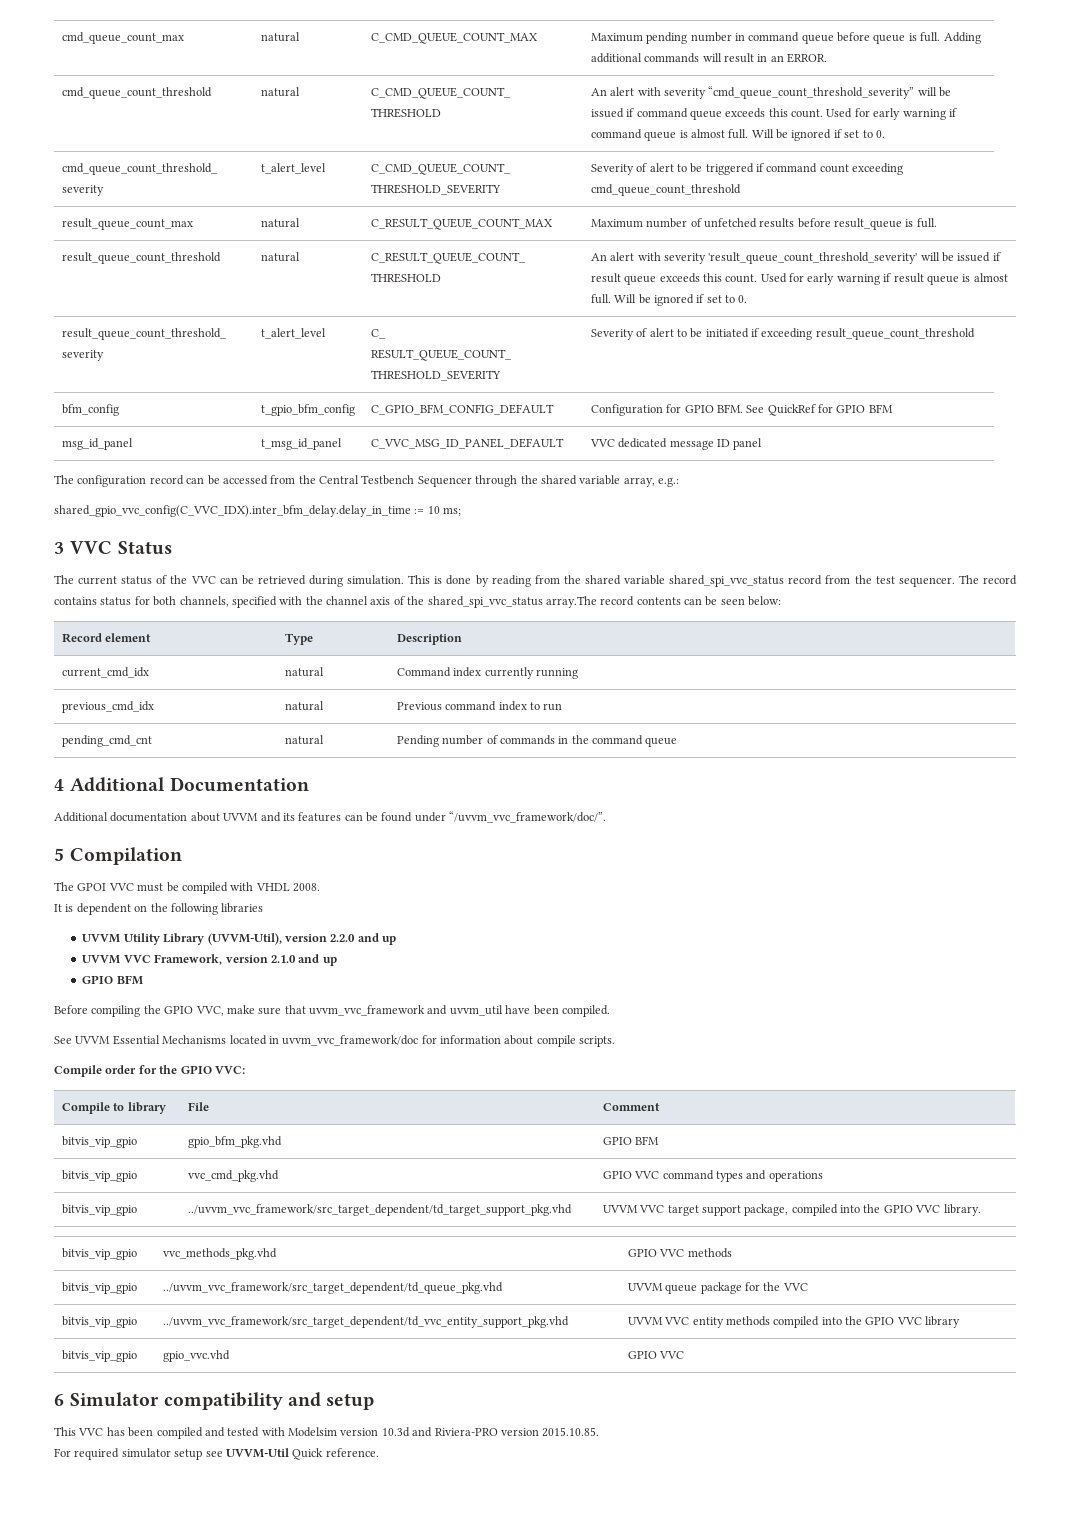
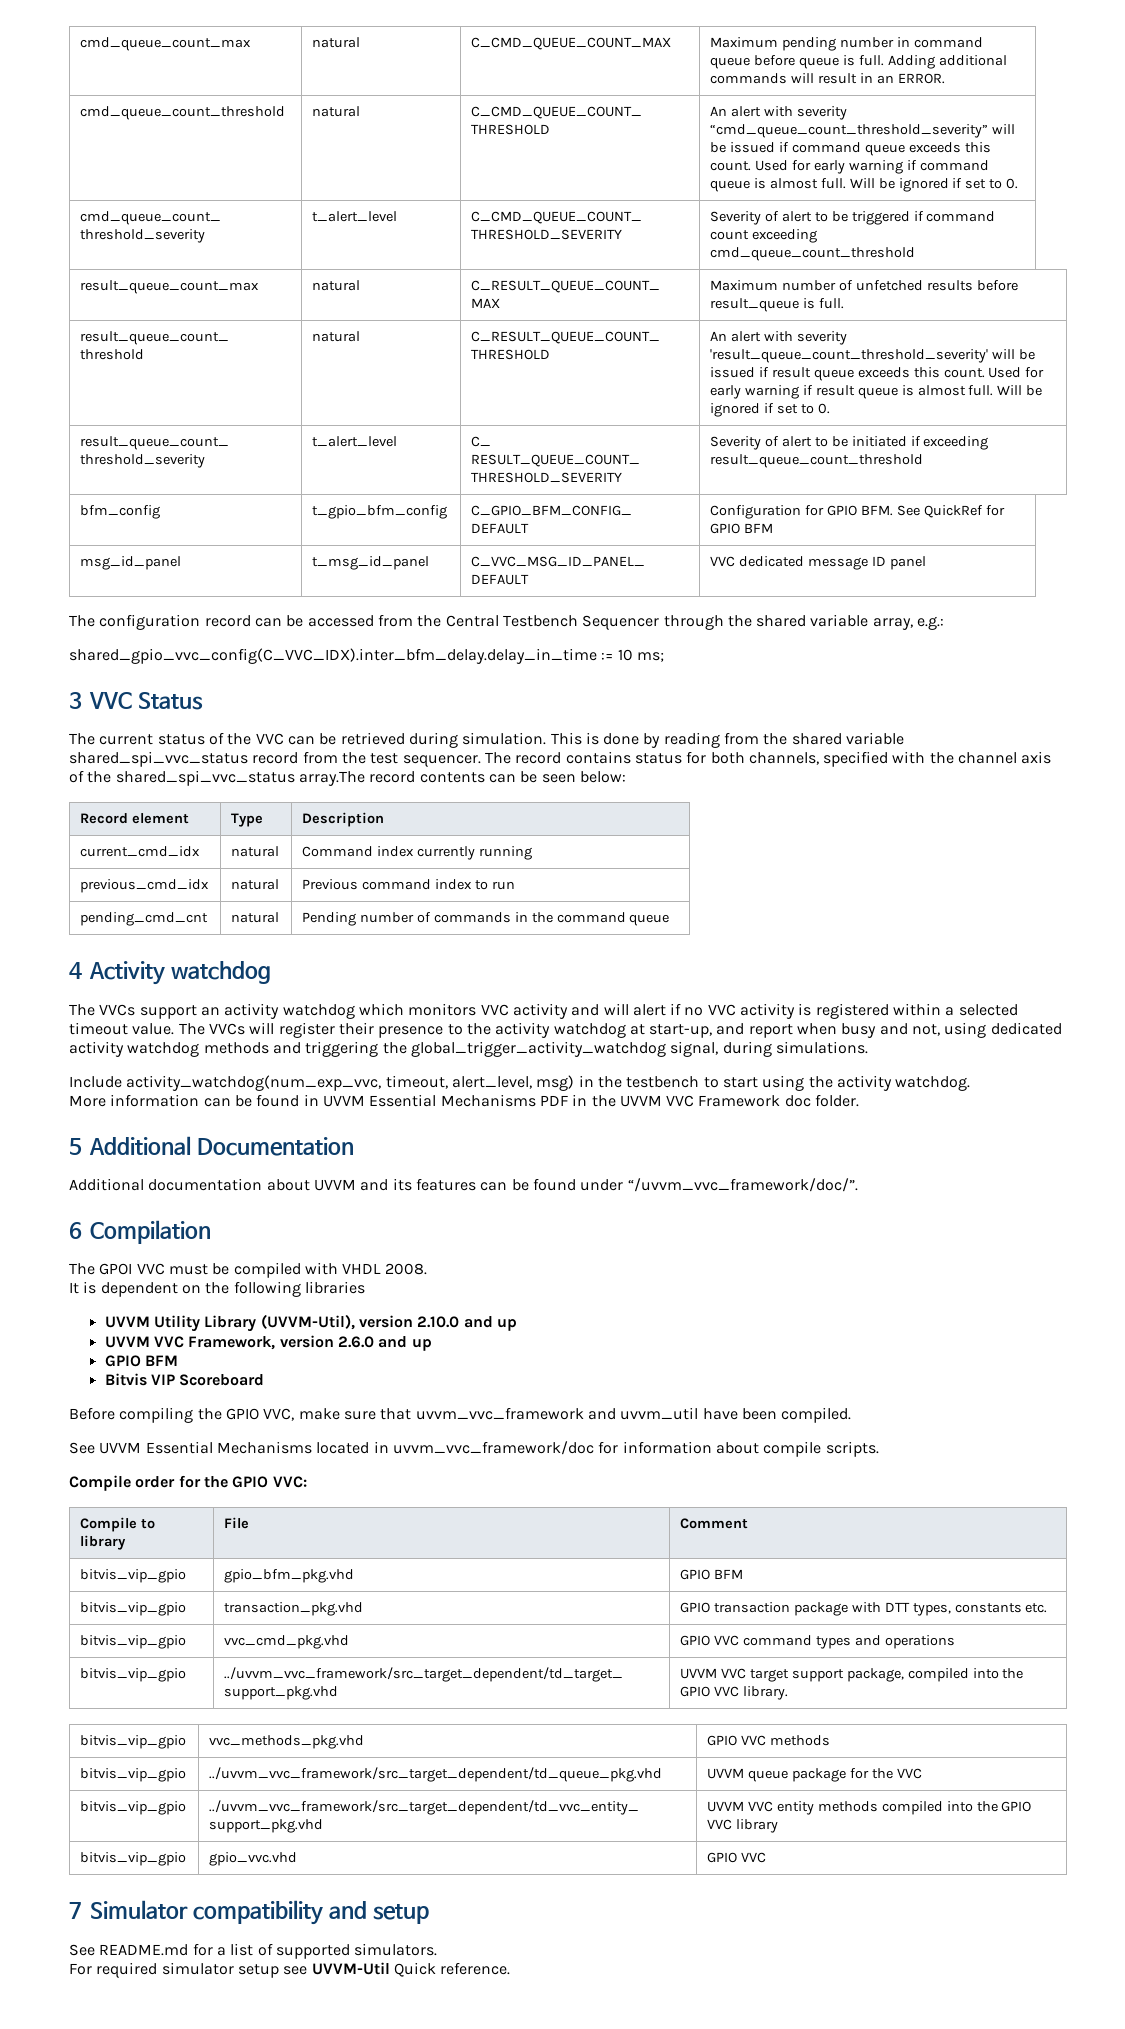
- 4 Additional Documentation
+ 4 Activity watchdog
+ The VVCs support an activity watchdog which monitors VVC activity and will alert if no VVC activity is registered within a selected timeout value. The VVCs will register their presence to the activity watchdog at start-up, and report when busy and not, using dedicated activity watchdog methods and triggering the global_trigger_activity_watchdog signal, during simulations.
+ Include activity_watchdog(num_exp_vvc, timeout, alert_level, msg) in the testbench to start using the activity watchdog.
+ More information can be found in UVVM Essential Mechanisms PDF in the UVVM VVC Framework doc folder.
+ 5 Additional Documentation
- 5 Compilation
+ 6 Compilation
- UVVM Utility Library (UVVM-Util), version 2.2.0 and up
+ UVVM Utility Library (UVVM-Util), version 2.10.0 and up
- UVVM VVC Framework, version 2.1.0 and up
+ UVVM VVC Framework, version 2.6.0 and up
+ Bitvis VIP Scoreboard
+ bitvis_vip_gpio | transaction_pkg.vhd | GPIO transaction package with DTT types, constants etc.
- 6 Simulator compatibility and setup
+ 7 Simulator compatibility and setup
- This VVC has been compiled and tested with Modelsim version 10.3d and Riviera-PRO version 2015.10.85.
+ See README.md for a list of supported simulators.

